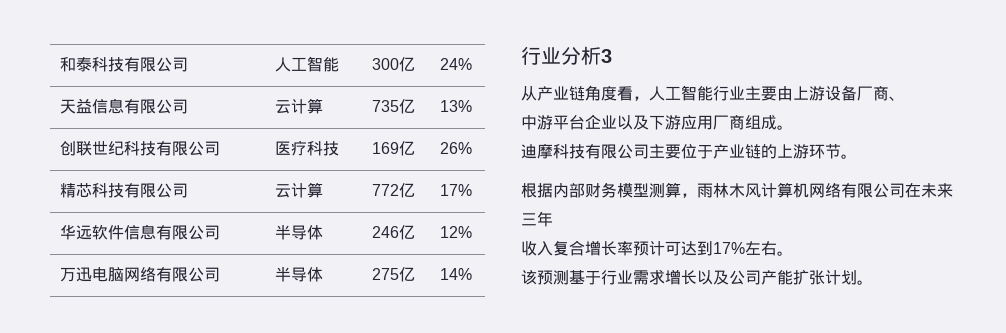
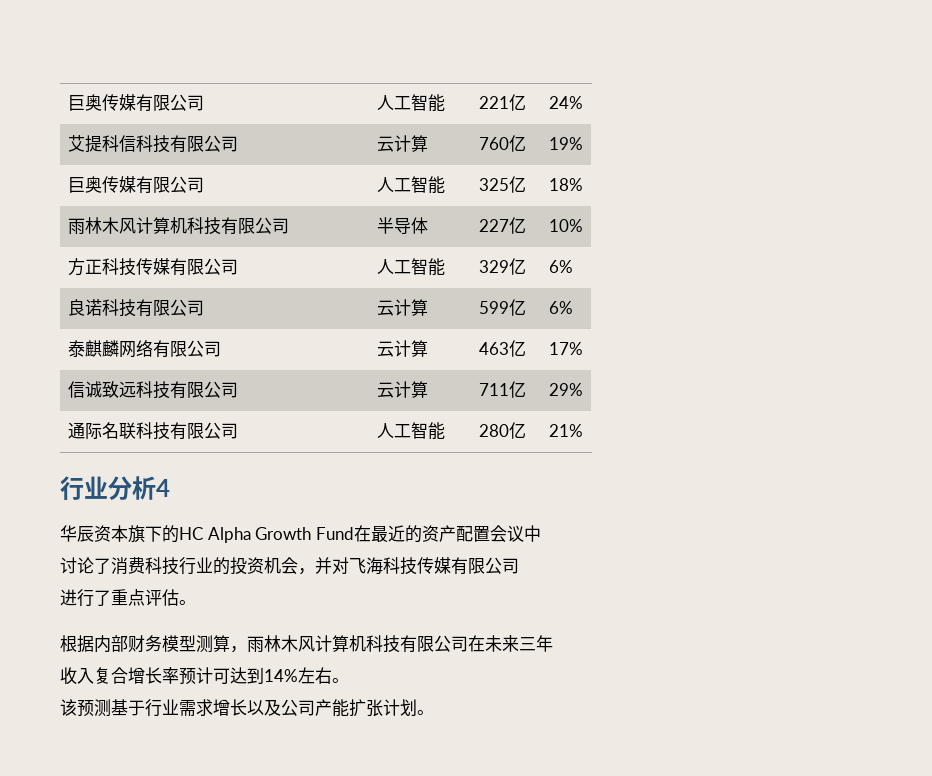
- 和泰科技有限公司 | 人工智能 | 300亿 | 24%
- 天益信息有限公司 | 云计算 | 735亿 | 13%
- 创联世纪科技有限公司 | 医疗科技 | 169亿 | 26%
- 精芯科技有限公司 | 云计算 | 772亿 | 17%
- 华远软件信息有限公司 | 半导体 | 246亿 | 12%
- 万迅电脑网络有限公司 | 半导体 | 275亿 | 14%
- 行业分析3
- 从产业链角度看，人工智能行业主要由上游设备厂商、
- 中游平台企业以及下游应用厂商组成。
- 迪摩科技有限公司主要位于产业链的上游环节。
+ 巨奥传媒有限公司 | 人工智能 | 221亿 | 24%
+ 艾提科信科技有限公司 | 云计算 | 760亿 | 19%
+ 巨奥传媒有限公司 | 人工智能 | 325亿 | 18%
+ 雨林木风计算机科技有限公司 | 半导体 | 227亿 | 10%
+ 方正科技传媒有限公司 | 人工智能 | 329亿 | 6%
+ 良诺科技有限公司 | 云计算 | 599亿 | 6%
+ 泰麒麟网络有限公司 | 云计算 | 463亿 | 17%
+ 信诚致远科技有限公司 | 云计算 | 711亿 | 29%
+ 通际名联科技有限公司 | 人工智能 | 280亿 | 21%
+ 行业分析4
+ 华辰资本旗下的HC Alpha Growth Fund在最近的资产配置会议中
+ 讨论了消费科技行业的投资机会，并对飞海科技传媒有限公司
+ 进行了重点评估。
- 根据内部财务模型测算，雨林木风计算机网络有限公司在未来三年
+ 根据内部财务模型测算，雨林木风计算机科技有限公司在未来三年
- 收入复合增长率预计可达到17%左右。
+ 收入复合增长率预计可达到14%左右。

